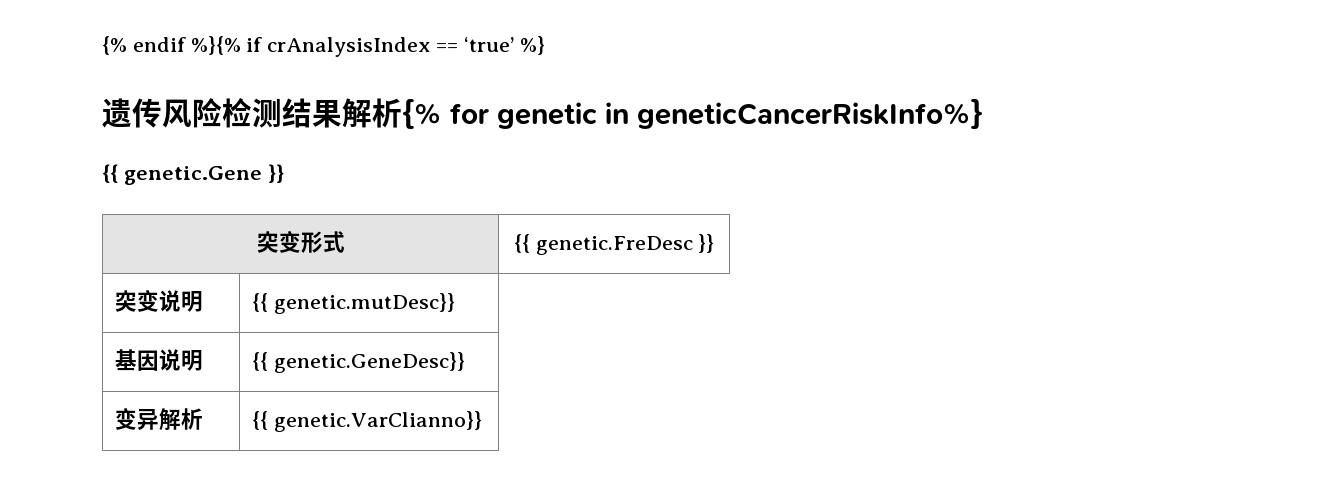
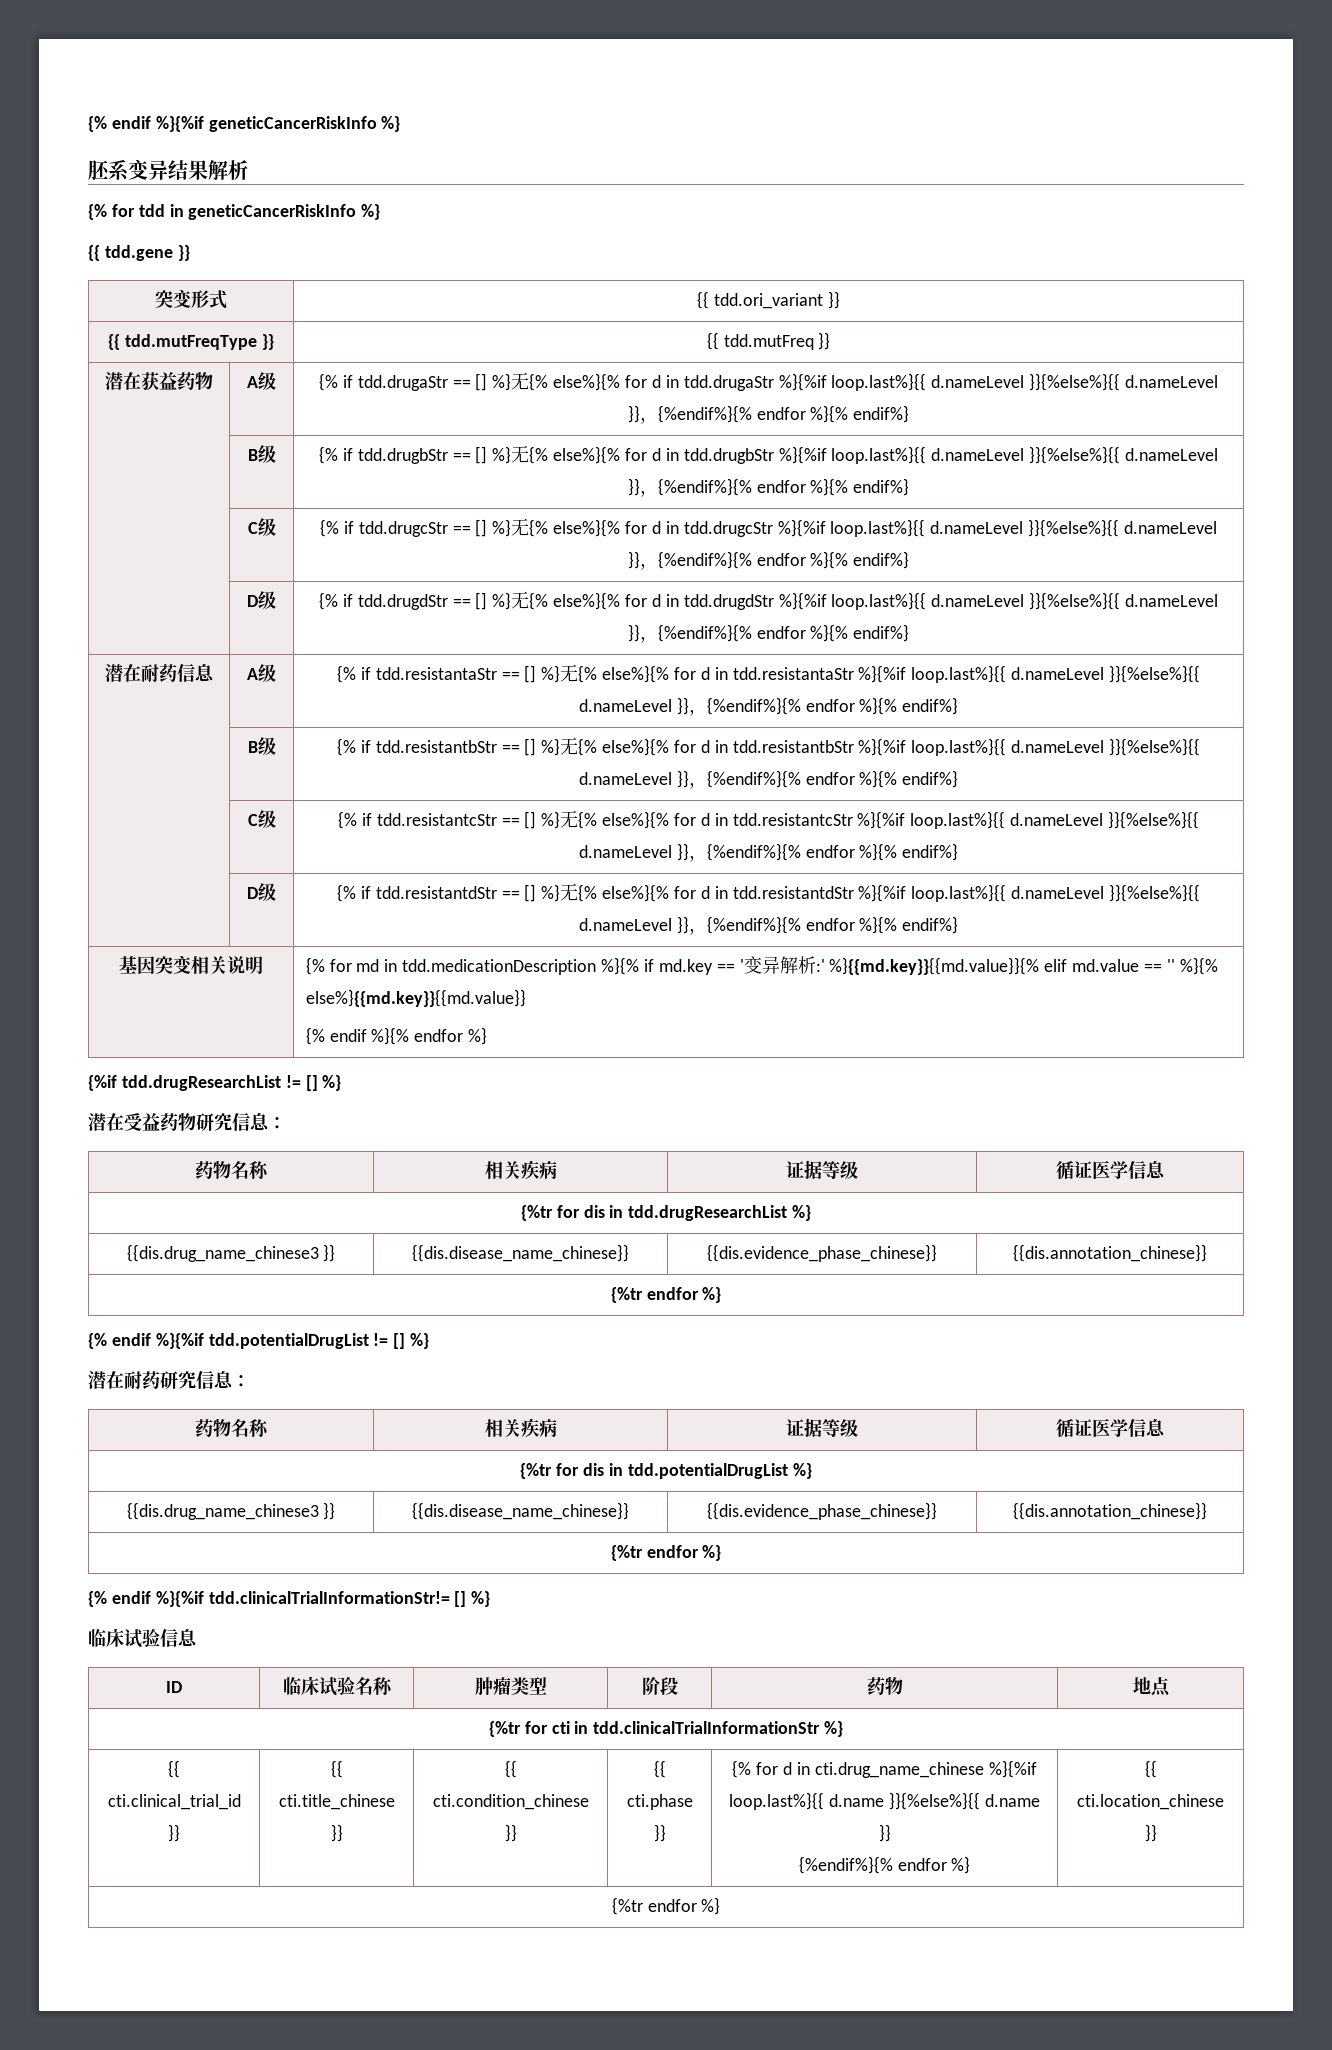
- {% endif %}{% if crAnalysisIndex == ‘true’ %}
- 遗传风险检测结果解析{% for genetic in geneticCancerRiskInfo%}
- {{ genetic.Gene }}
+ {% endif %}{%if geneticCancerRiskInfo %}
+ 胚系变异结果解析
+ {% for tdd in geneticCancerRiskInfo %}
+ {{ tdd.gene }}
- 突变形式 | {{ genetic.FreDesc }}
- 突变说明 | {{ genetic.mutDesc}}
- 基因说明 | {{ genetic.GeneDesc}}
- 变异解析 | {{ genetic.VarClianno}}
+ 突变形式 | {{ tdd.ori_variant }}
+ {{ tdd.mutFreqType }} | {{ tdd.mutFreq }}
+ 潜在获益药物 | A级 | {% if tdd.drugaStr == [] %}无{% else%}{% for d in tdd.drugaStr %}{%if loop.last%}{{ d.nameLevel }}{%else%}{{ d.nameLevel }}，{%endif%}{% endfor %}{% endif%}
+ | B级 | {% if tdd.drugbStr == [] %}无{% else%}{% for d in tdd.drugbStr %}{%if loop.last%}{{ d.nameLevel }}{%else%}{{ d.nameLevel }}，{%endif%}{% endfor %}{% endif%}
+ | C级 | {% if tdd.drugcStr == [] %}无{% else%}{% for d in tdd.drugcStr %}{%if loop.last%}{{ d.nameLevel }}{%else%}{{ d.nameLevel }}，{%endif%}{% endfor %}{% endif%}
+ | D级 | {% if tdd.drugdStr == [] %}无{% else%}{% for d in tdd.drugdStr %}{%if loop.last%}{{ d.nameLevel }}{%else%}{{ d.nameLevel }}，{%endif%}{% endfor %}{% endif%}
+ 潜在耐药信息 | A级 | {% if tdd.resistantaStr == [] %}无{% else%}{% for d in tdd.resistantaStr %}{%if loop.last%}{{ d.nameLevel }}{%else%}{{ d.nameLevel }}，{%endif%}{% endfor %}{% endif%}
+ | B级 | {% if tdd.resistantbStr == [] %}无{% else%}{% for d in tdd.resistantbStr %}{%if loop.last%}{{ d.nameLevel }}{%else%}{{ d.nameLevel }}，{%endif%}{% endfor %}{% endif%}
+ | C级 | {% if tdd.resistantcStr == [] %}无{% else%}{% for d in tdd.resistantcStr %}{%if loop.last%}{{ d.nameLevel }}{%else%}{{ d.nameLevel }}，{%endif%}{% endfor %}{% endif%}
+ | D级 | {% if tdd.resistantdStr == [] %}无{% else%}{% for d in tdd.resistantdStr %}{%if loop.last%}{{ d.nameLevel }}{%else%}{{ d.nameLevel }}，{%endif%}{% endfor %}{% endif%}
+ 基因突变相关说明 | {% for md in tdd.medicationDescription %}{% if md.key == '变异解析:' %}{{md.key}}{{md.value}}{% elif md.value == '' %}{% else%}{{md.key}}{{md.value}}
+ {% endif %}{% endfor %}
+ {%if tdd.drugResearchList != [] %}
+ 潜在受益药物研究信息：
+ 药物名称 | 相关疾病 | 证据等级 | 循证医学信息
+ {%tr for dis in tdd.drugResearchList %}
+ {{dis.drug_name_chinese3 }} | {{dis.disease_name_chinese}} | {{dis.evidence_phase_chinese}} | {{dis.annotation_chinese}}
+ {%tr endfor %}
+ {% endif %}{%if tdd.potentialDrugList != [] %}
+ 潜在耐药研究信息：
+ 药物名称 | 相关疾病 | 证据等级 | 循证医学信息
+ {%tr for dis in tdd.potentialDrugList %}
+ {{dis.drug_name_chinese3 }} | {{dis.disease_name_chinese}} | {{dis.evidence_phase_chinese}} | {{dis.annotation_chinese}}
+ {%tr endfor %}
+ {% endif %}{%if tdd.clinicalTrialInformationStr!= [] %}
+ 临床试验信息
+ ID | 临床试验名称 | 肿瘤类型 | 阶段 | 药物 | 地点
+ {%tr for cti in tdd.clinicalTrialInformationStr %}
+ {{ cti.clinical_trial_id }} | {{ cti.title_chinese }} | {{ cti.condition_chinese }} | {{ cti.phase }} | {% for d in cti.drug_name_chinese %}{%if loop.last%}{{ d.name }}{%else%}{{ d.name }}
+ {%endif%}{% endfor %} | {{ cti.location_chinese }}
+ {%tr endfor %}

